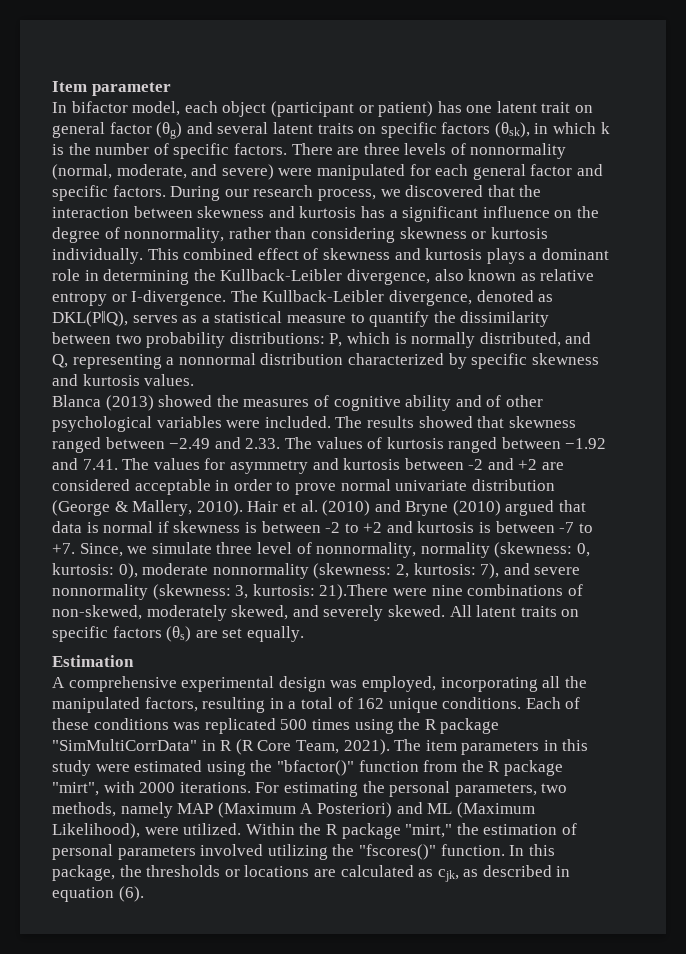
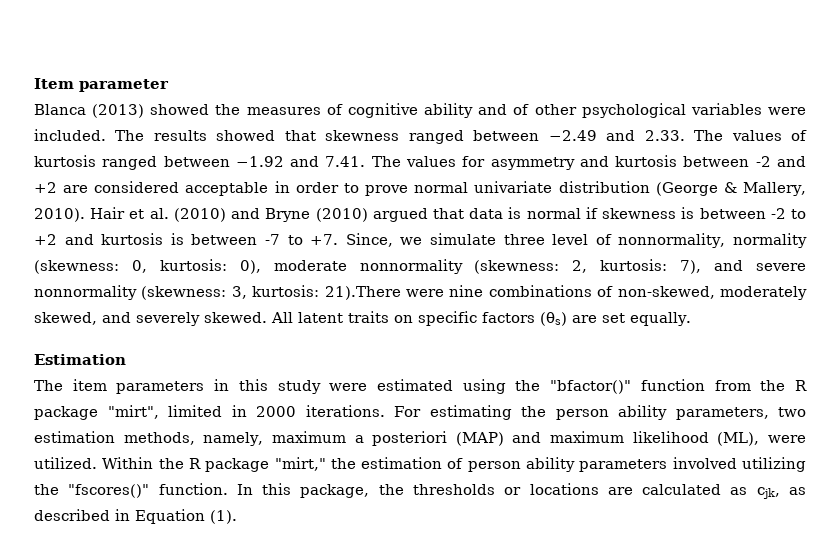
- In bifactor model, each object (participant or patient) has one latent trait on general factor (θg) and several latent traits on specific factors (θsk), in which k is the number of specific factors. There are three levels of nonnormality (normal, moderate, and severe) were manipulated for each general factor and specific factors. During our research process, we discovered that the interaction between skewness and kurtosis has a significant influence on the degree of nonnormality, rather than considering skewness or kurtosis individually. This combined effect of skewness and kurtosis plays a dominant role in determining the Kullback-Leibler divergence, also known as relative entropy or I-divergence. The Kullback-Leibler divergence, denoted as DKL(P‖Q), serves as a statistical measure to quantify the dissimilarity between two probability distributions: P, which is normally distributed, and Q, representing a nonnormal distribution characterized by specific skewness and kurtosis values.
- A comprehensive experimental design was employed, incorporating all the manipulated factors, resulting in a total of 162 unique conditions. Each of these conditions was replicated 500 times using the R package "SimMultiCorrData" in R (R Core Team, 2021). The item parameters in this study were estimated using the "bfactor()" function from the R package "mirt", with 2000 iterations.
+ The item parameters in this study were estimated using the "bfactor()" function from the R package "mirt", limited in 2000 iterations.
- For estimating the personal parameters, two methods, namely MAP (Maximum A Posteriori) and ML (Maximum Likelihood), were utilized.
+ For estimating the person ability parameters, two estimation methods, namely, maximum a posteriori (MAP) and maximum likelihood (ML), were utilized.
- Within the R package "mirt," the estimation of personal parameters involved utilizing the "fscores()" function.
+ Within the R package "mirt," the estimation of person ability parameters involved utilizing the "fscores()" function.
- In this package, the thresholds or locations are calculated as cjk, as described in equation (6).
+ In this package, the thresholds or locations are calculated as cjk, as described in Equation (1).

